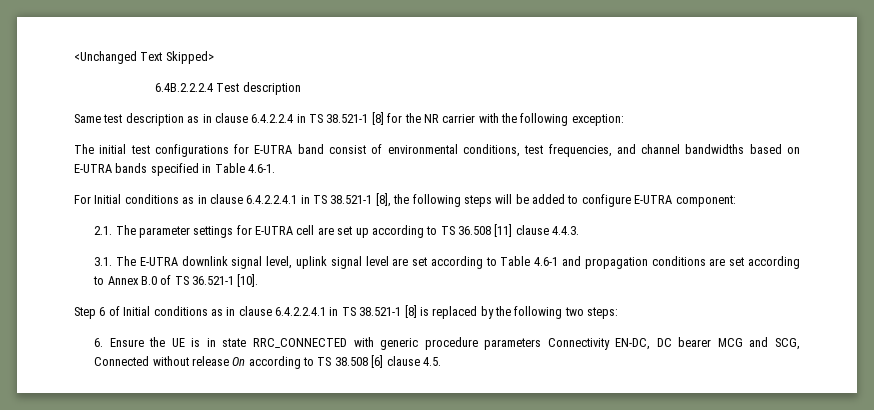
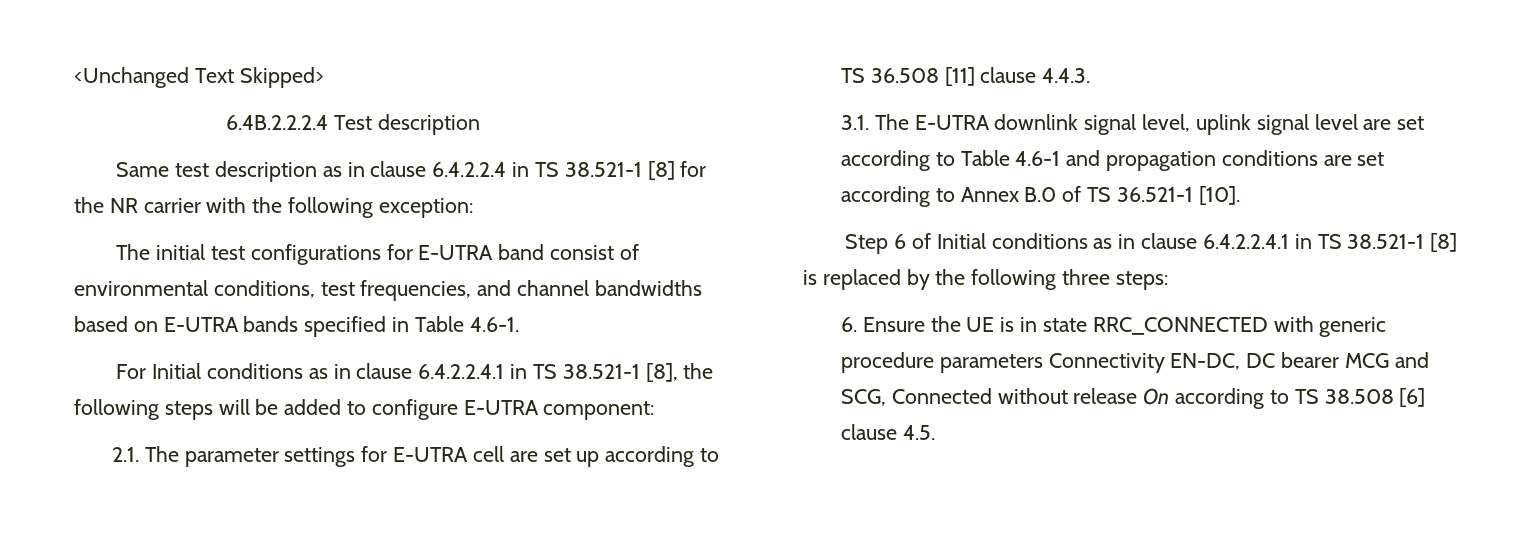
- Step 6 of Initial conditions as in clause 6.4.2.2.4.1 in TS 38.521-1 [8] is replaced by the following two steps:
+ Step 6 of Initial conditions as in clause 6.4.2.2.4.1 in TS 38.521-1 [8] is replaced by the following three steps:

